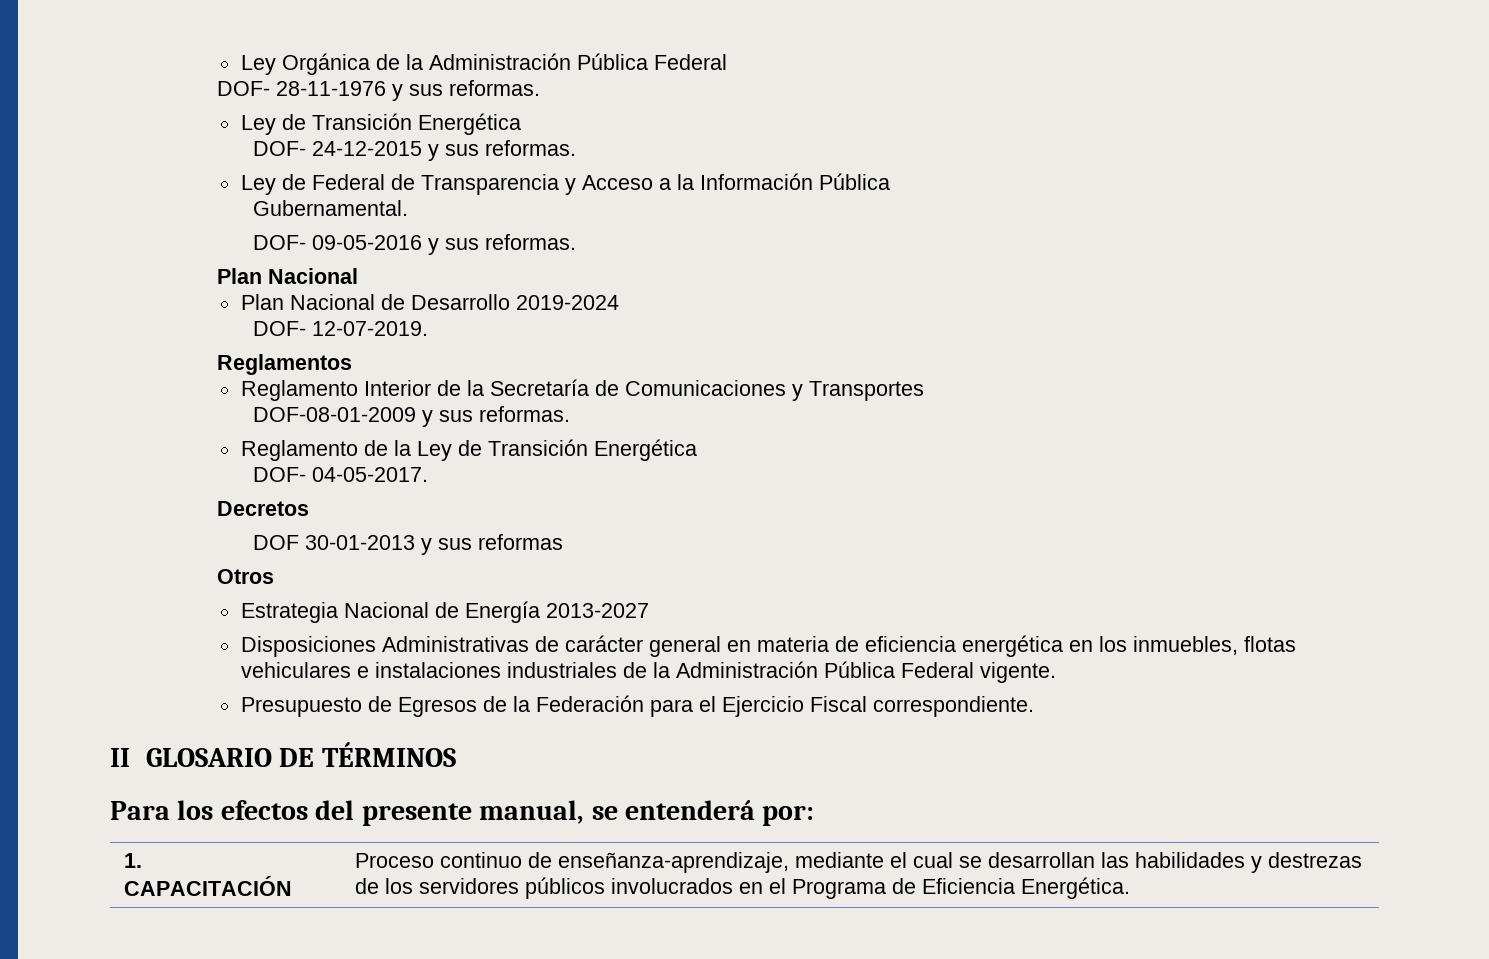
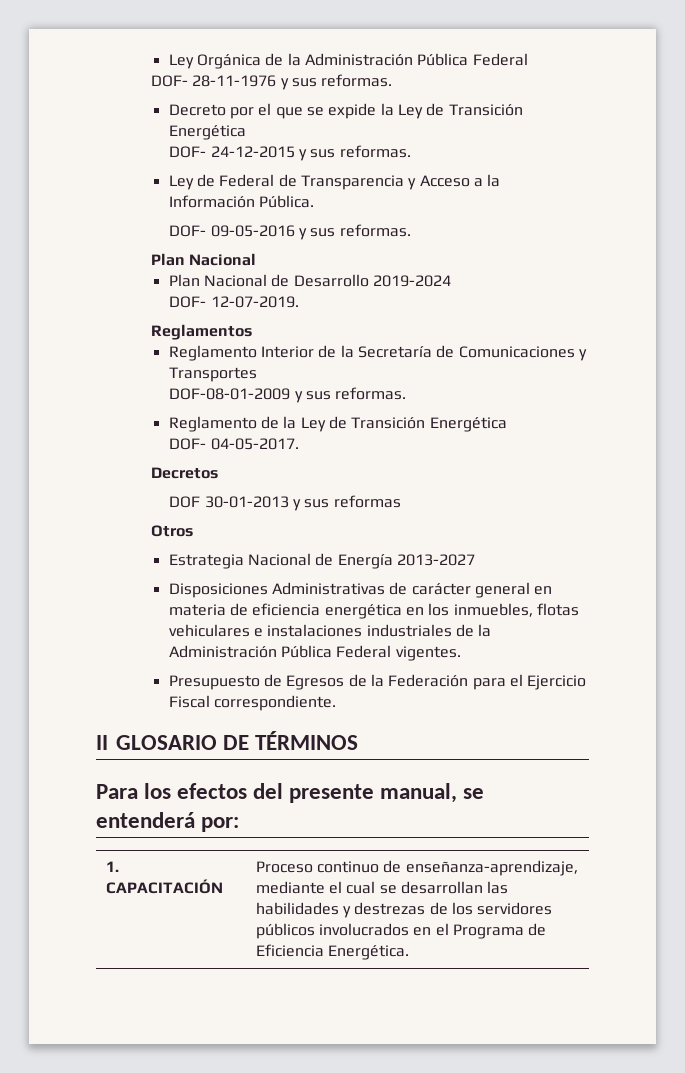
  DOF- 28-11-1976 y sus reformas.
- Ley de Transición Energética
+ Decreto por el que se expide la Ley de Transición Energética
- Ley de Federal de Transparencia y Acceso a la Información Pública
- Gubernamental.
+ Ley de Federal de Transparencia y Acceso a la Información Pública.
- Disposiciones Administrativas de carácter general en materia de eficiencia energética en los inmuebles, flotas vehiculares e instalaciones industriales de la Administración Pública Federal vigente.
+ Disposiciones Administrativas de carácter general en materia de eficiencia energética en los inmuebles, flotas vehiculares e instalaciones industriales de la Administración Pública Federal vigentes.

